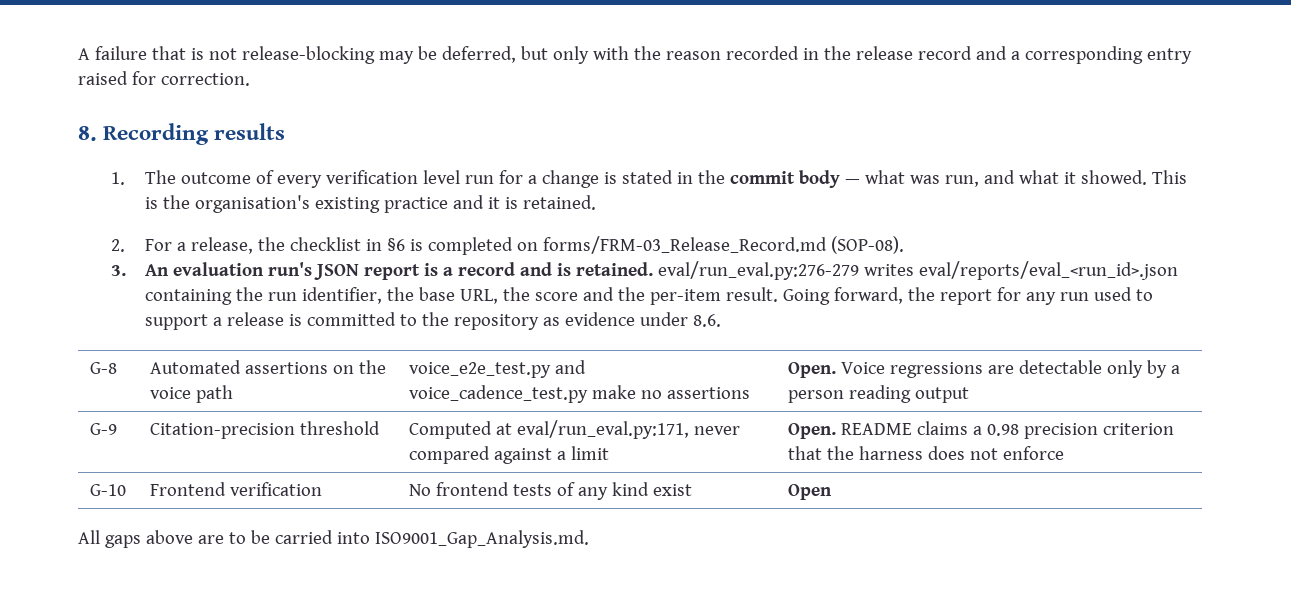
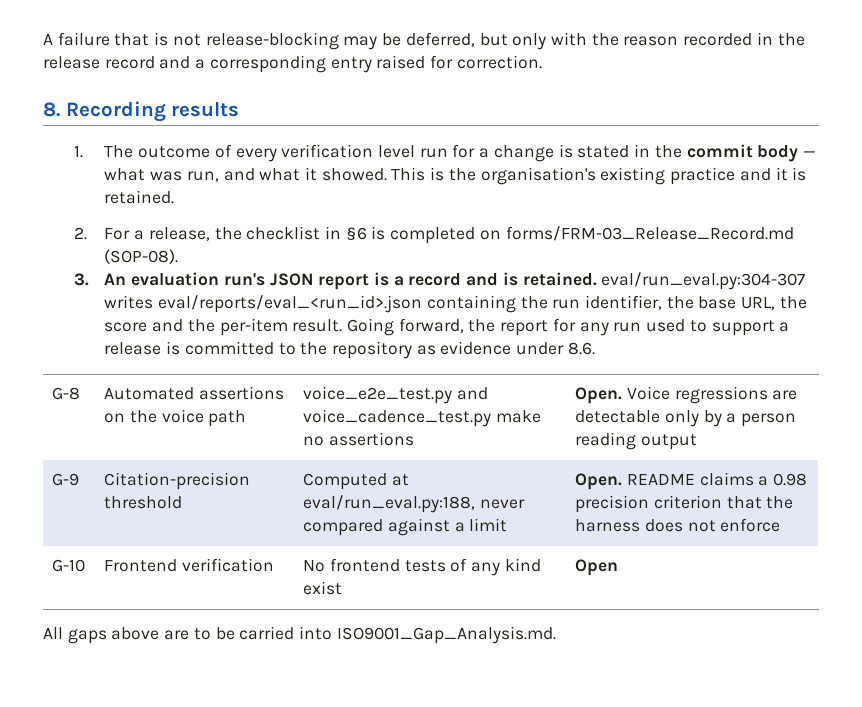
- 3. An evaluation run's JSON report is a record and is retained. eval/run_eval.py:276-279 writes eval/reports/eval_<run_id>.json containing the run identifier, the base URL, the score and the per-item result.
+ 3. An evaluation run's JSON report is a record and is retained. eval/run_eval.py:304-307 writes eval/reports/eval_<run_id>.json containing the run identifier, the base URL, the score and the per-item result.
- G-9 | Citation-precision threshold | Computed at eval/run_eval.py:171, never compared against a limit | Open. README claims a 0.98 precision criterion that the harness does not enforce
+ G-9 | Citation-precision threshold | Computed at eval/run_eval.py:188, never compared against a limit | Open. README claims a 0.98 precision criterion that the harness does not enforce

